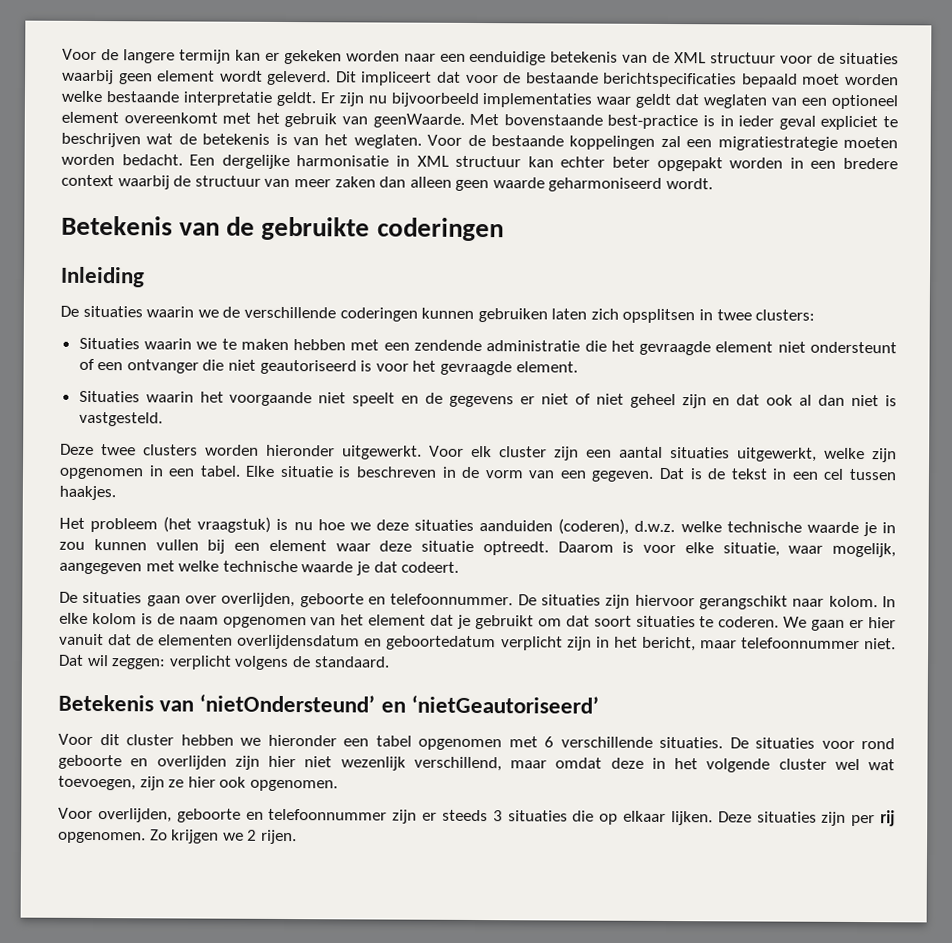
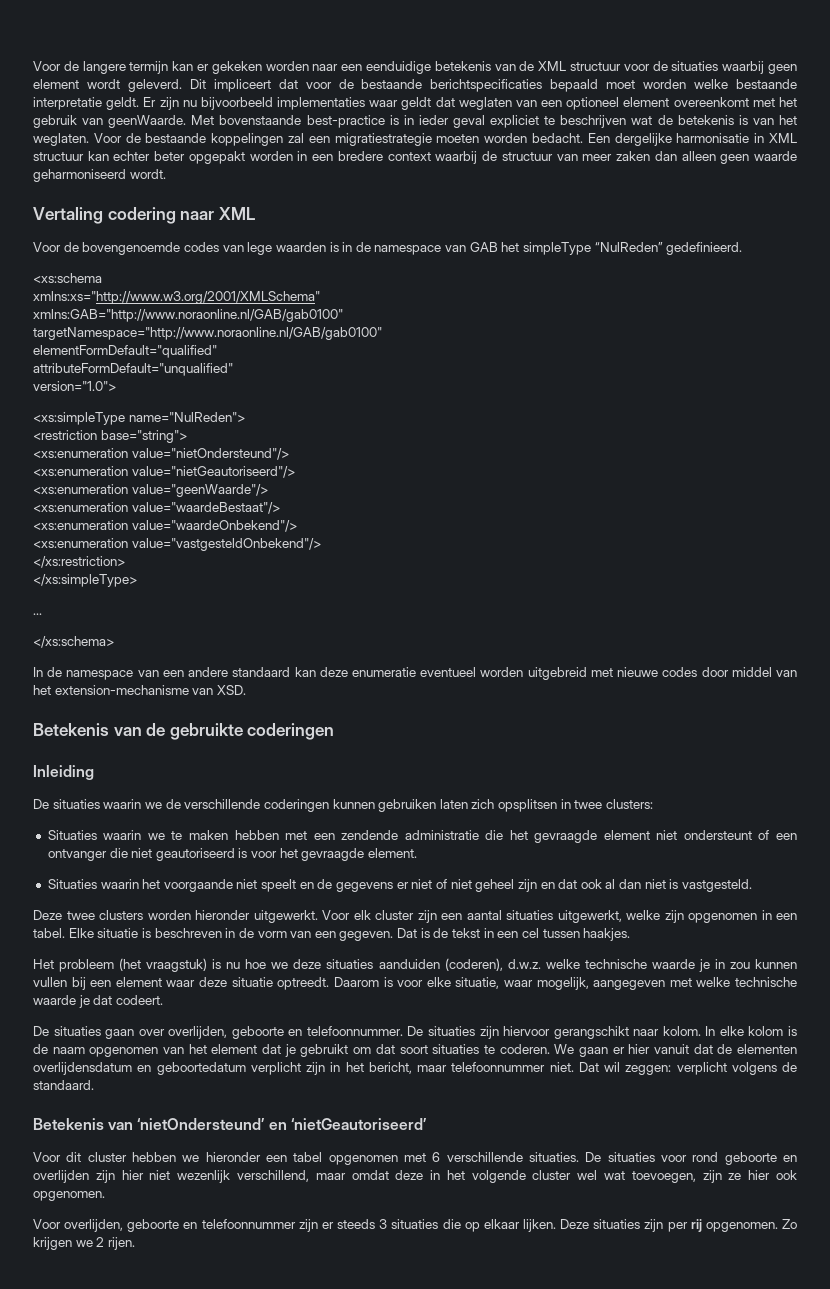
+ Vertaling codering naar XML
+ Voor de bovengenoemde codes van lege waarden is in de namespace van GAB het simpleType “NulReden” gedefinieerd.
+ <xs:schema
+ xmlns:xs="http://www.w3.org/2001/XMLSchema"
+ xmlns:GAB="http://www.noraonline.nl/GAB/gab0100"
+ targetNamespace="http://www.noraonline.nl/GAB/gab0100"
+ elementFormDefault="qualified"
+ attributeFormDefault="unqualified"
+ version="1.0">
+ <xs:simpleType name="NulReden">
+ <restriction base="string">
+ <xs:enumeration value="nietOndersteund"/>
+ <xs:enumeration value="nietGeautoriseerd"/>
+ <xs:enumeration value="geenWaarde"/>
+ <xs:enumeration value="waardeBestaat"/>
+ <xs:enumeration value="waardeOnbekend"/>
+ <xs:enumeration value="vastgesteldOnbekend"/>
+ </xs:restriction>
+ </xs:simpleType>
+ ...
+ </xs:schema>
+ In de namespace van een andere standaard kan deze enumeratie eventueel worden uitgebreid met nieuwe codes door middel van het extension-mechanisme van XSD.

